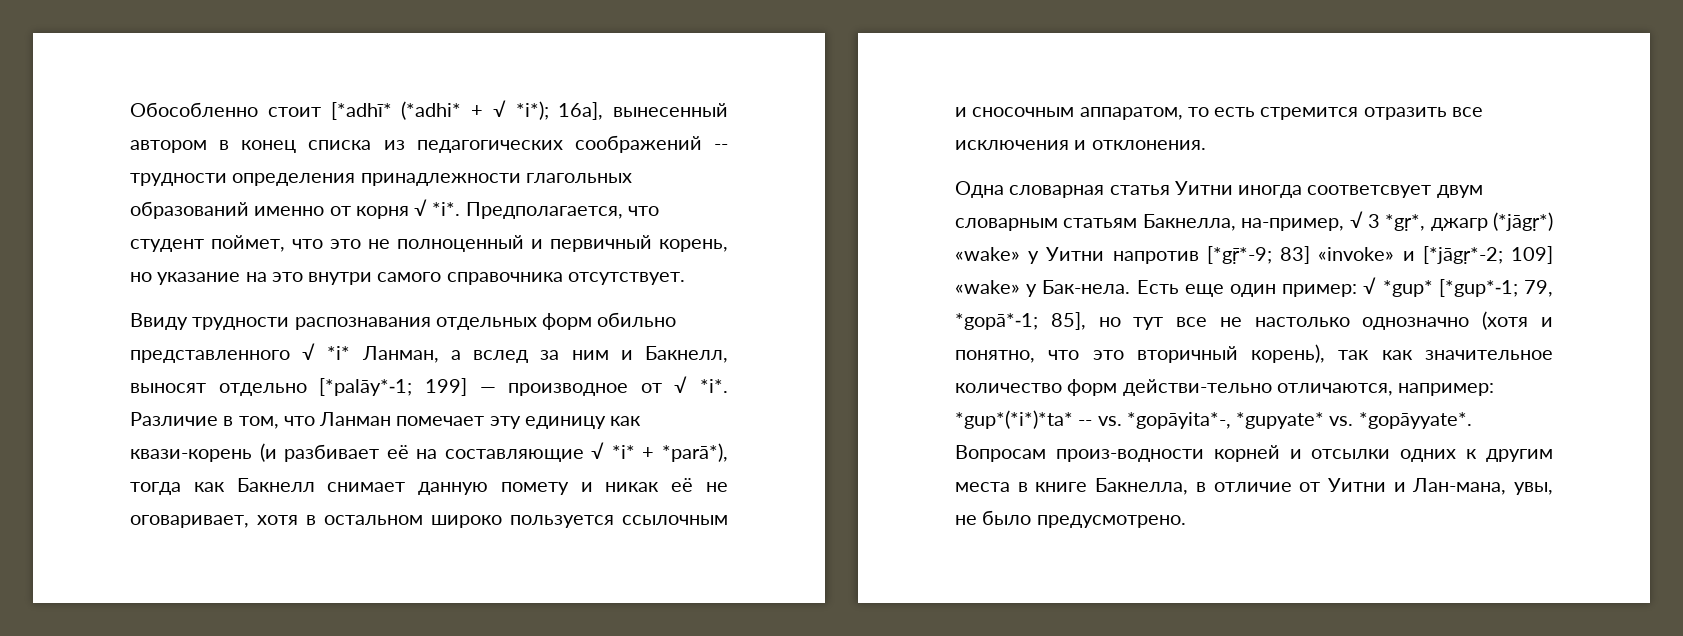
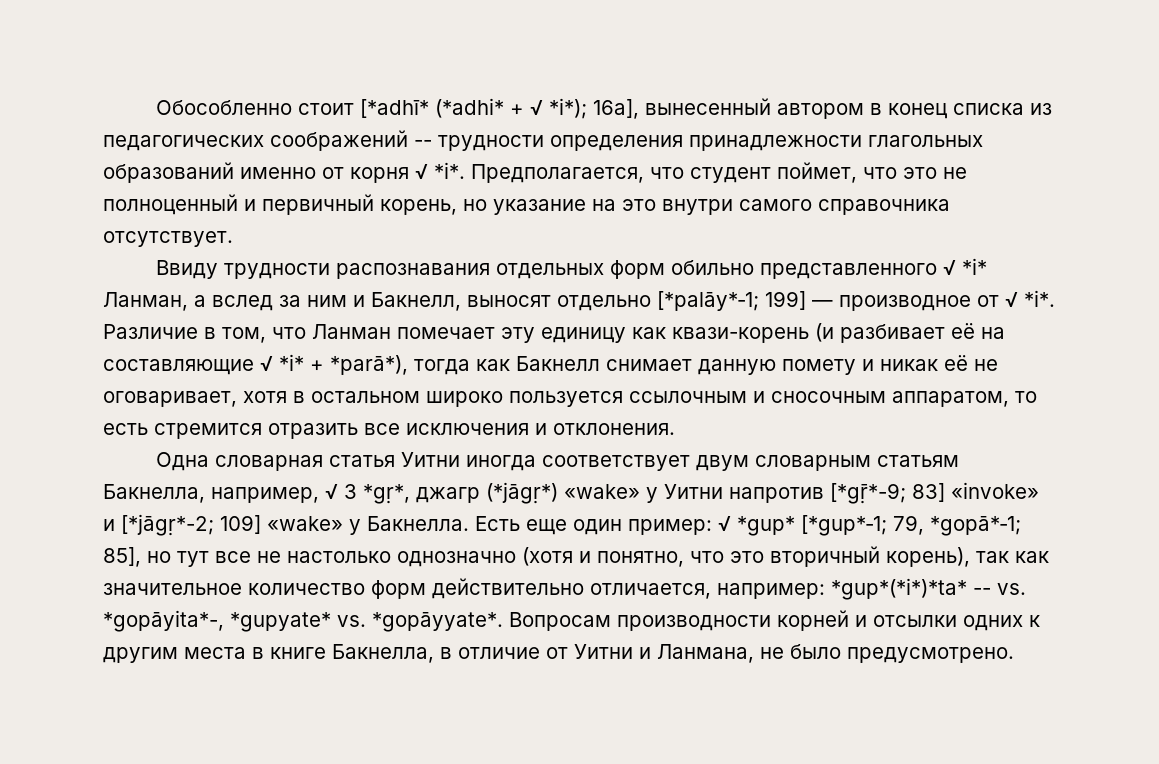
- Одна словарная статья Уитни иногда соответсвует двум словарным статьям Бакнелла, на-пример, √ 3 *gṛ*, джагр (*jāgṛ*) «wake» у Уитни напротив [*gṝ*-9; 83] «invoke» и [*jāgṛ*-2; 109] «wake» у Бак-нела.
+ Одна словарная статья Уитни иногда соответствует двум словарным статьям Бакнелла, например, √ 3 *gṛ*, джагр (*jāgṛ*) «wake» у Уитни напротив [*gṝ*-9; 83] «invoke» и [*jāgṛ*-2; 109] «wake» у Бакнелла.
- Есть еще один пример: √ *gup* [*gup*‑1; 79, *gopā*‑1; 85], но тут все не настолько однозначно (хотя и понятно, что это вторичный корень), так как значительное количество форм действи-тельно отличаются, например: *gup*(*i*)*ta* -- vs. *gopāyita*-, *gupyate* vs. *gopāyyate*.
+ Есть еще один пример: √ *gup* [*gup*‑1; 79, *gopā*‑1; 85], но тут все не настолько однозначно (хотя и понятно, что это вторичный корень), так как значительное количество форм действительно отличается, например: *gup*(*i*)*ta* -- vs. *gopāyita*-, *gupyate* vs. *gopāyyate*.
- Вопросам произ-водности корней и отсылки одних к другим места в книге Бакнелла, в отличие от Уитни и Лан-мана, увы, не было предусмотрено.
+ Вопросам производности корней и отсылки одних к другим места в книге Бакнелла, в отличие от Уитни и Ланмана, не было предусмотрено.

